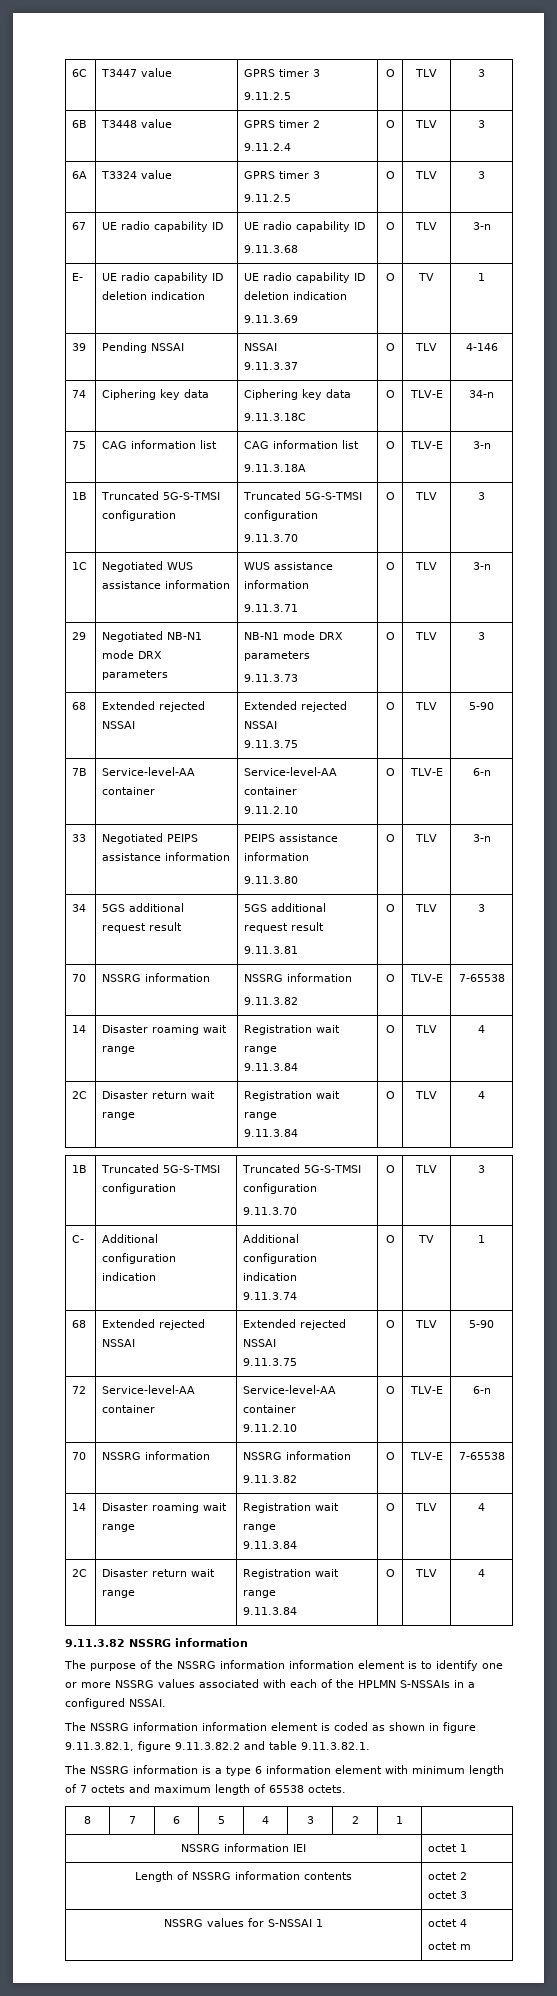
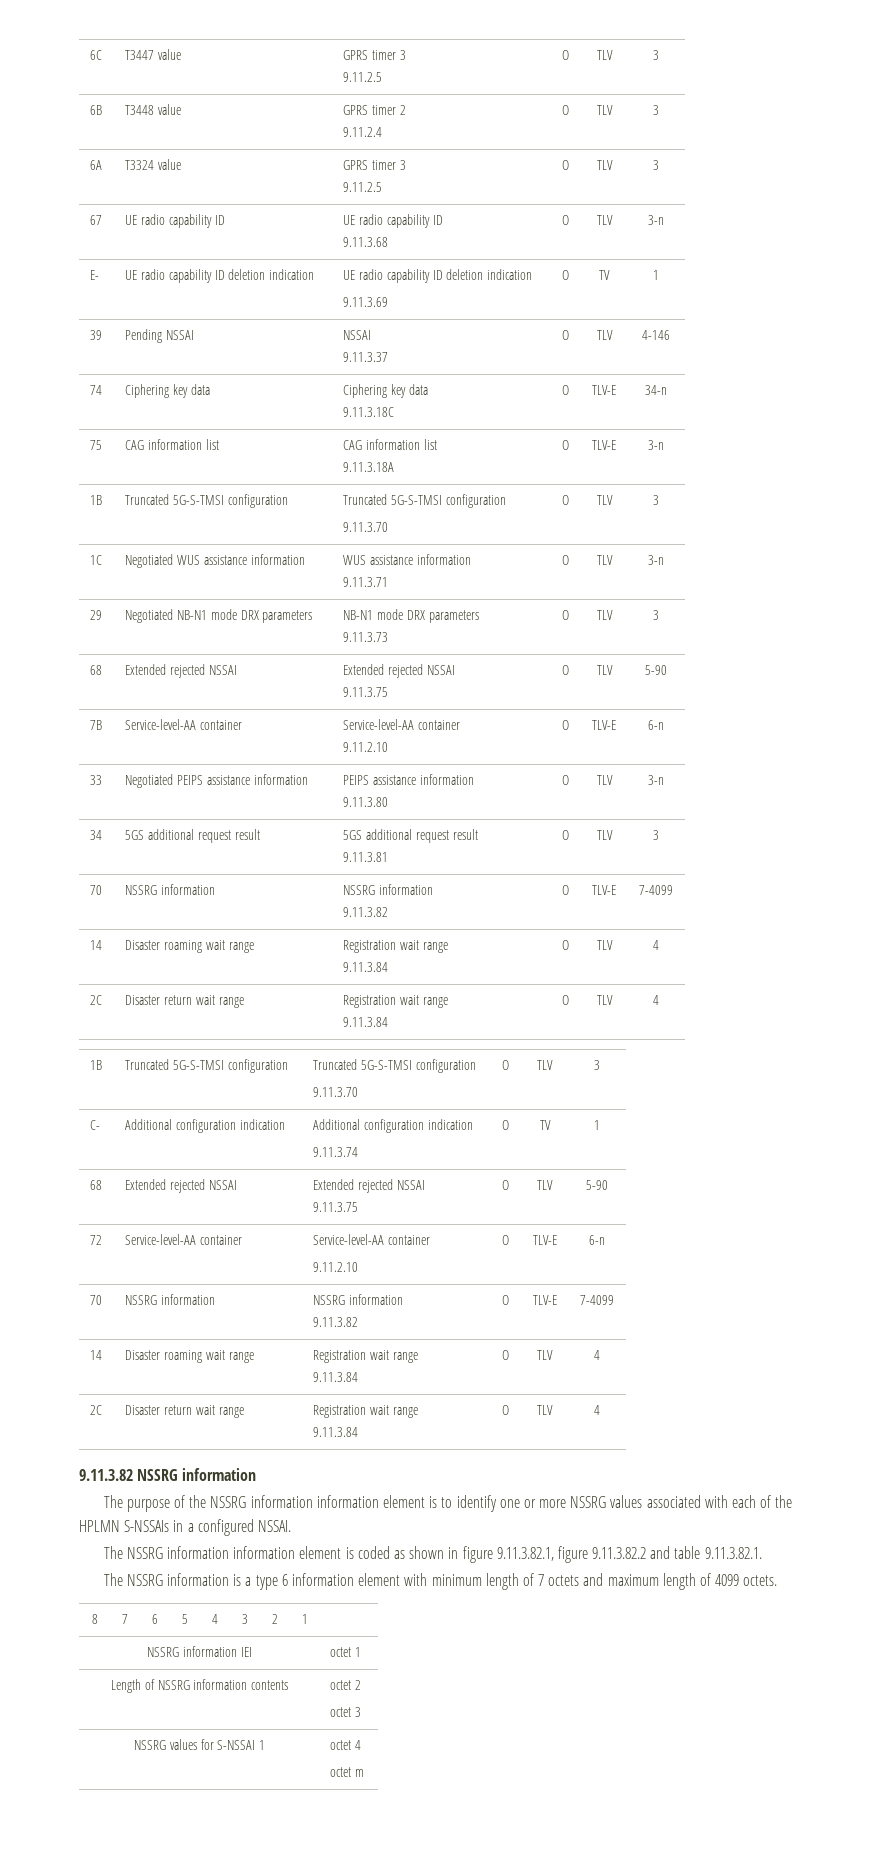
  34 | 5GS additional request result | 5GS additional request result
  9.11.3.81 | O | TLV | 3
  70 | NSSRG information | NSSRG information
- 9.11.3.82 | O | TLV-E | 7-65538
+ 9.11.3.82 | O | TLV-E | 7-4099
  72 | Service-level-AA container | Service-level-AA container
  9.11.2.10 | O | TLV-E | 6-n
  70 | NSSRG information | NSSRG information
- 9.11.3.82 | O | TLV-E | 7-65538
+ 9.11.3.82 | O | TLV-E | 7-4099
- The NSSRG information is a type 6 information element with minimum length of 7 octets and maximum length of 65538 octets.
+ The NSSRG information is a type 6 information element with minimum length of 7 octets and maximum length of 4099 octets.

